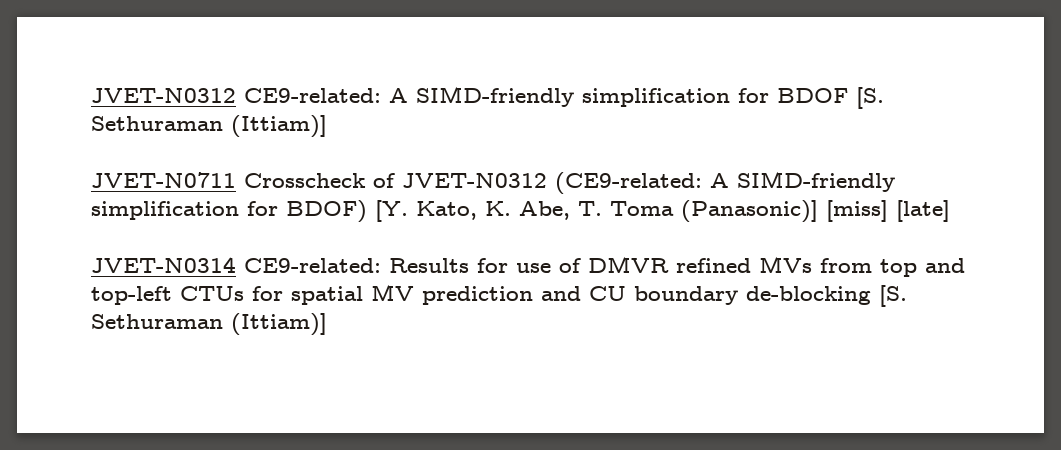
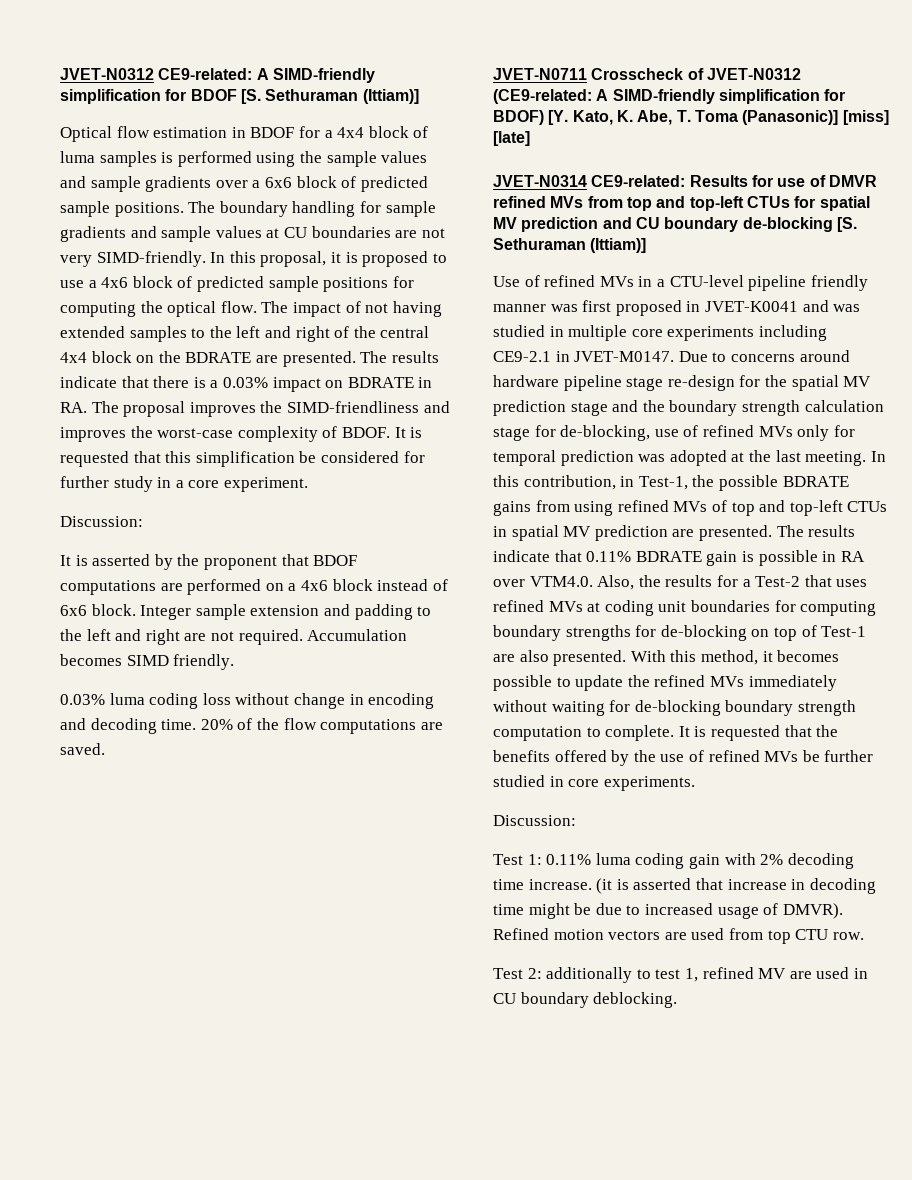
+ Optical flow estimation in BDOF for a 4x4 block of luma samples is performed using the sample values and sample gradients over a 6x6 block of predicted sample positions. The boundary handling for sample gradients and sample values at CU boundaries are not very SIMD-friendly. In this proposal, it is proposed to use a 4x6 block of predicted sample positions for computing the optical flow. The impact of not having extended samples to the left and right of the central 4x4 block on the BDRATE are presented. The results indicate that there is a 0.03% impact on BDRATE in RA. The proposal improves the SIMD-friendliness and improves the worst-case complexity of BDOF. It is requested that this simplification be considered for further study in a core experiment.
+ Discussion:
+ It is asserted by the proponent that BDOF computations are performed on a 4x6 block instead of 6x6 block. Integer sample extension and padding to the left and right are not required. Accumulation becomes SIMD friendly.
+ 0.03% luma coding loss without change in encoding and decoding time. 20% of the flow computations are saved.
+ Use of refined MVs in a CTU-level pipeline friendly manner was first proposed in JVET-K0041 and was studied in multiple core experiments including CE9-2.1 in JVET-M0147. Due to concerns around hardware pipeline stage re-design for the spatial MV prediction stage and the boundary strength calculation stage for de-blocking, use of refined MVs only for temporal prediction was adopted at the last meeting. In this contribution, in Test-1, the possible BDRATE gains from using refined MVs of top and top-left CTUs in spatial MV prediction are presented. The results indicate that 0.11% BDRATE gain is possible in RA over VTM4.0. Also, the results for a Test-2 that uses refined MVs at coding unit boundaries for computing boundary strengths for de-blocking on top of Test-1 are also presented. With this method, it becomes possible to update the refined MVs immediately without waiting for de-blocking boundary strength computation to complete. It is requested that the benefits offered by the use of refined MVs be further studied in core experiments.
+ Discussion:
+ Test 1: 0.11% luma coding gain with 2% decoding time increase. (it is asserted that increase in decoding time might be due to increased usage of DMVR). Refined motion vectors are used from top CTU row.
+ Test 2: additionally to test 1, refined MV are used in CU boundary deblocking.

